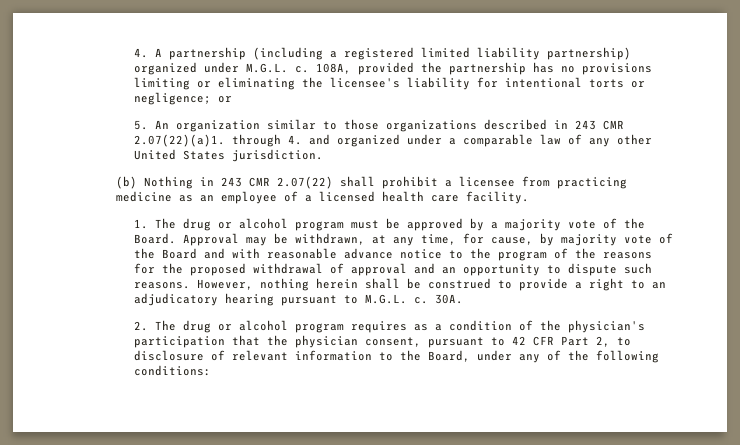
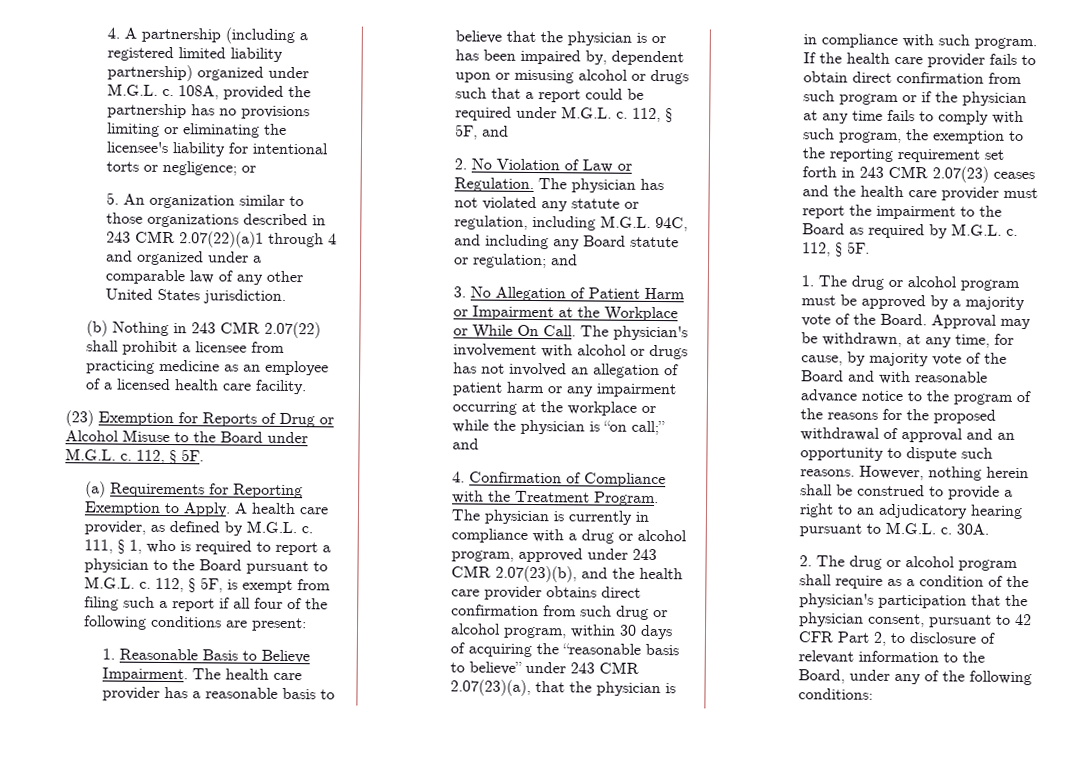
- 5. An organization similar to those organizations described in 243 CMR 2.07(22)(a)1. through 4. and organized under a comparable law of any other United States jurisdiction.
+ 5. An organization similar to those organizations described in 243 CMR 2.07(22)(a)1 through 4 and organized under a comparable law of any other United States jurisdiction.
+ (23) Exemption for Reports of Drug or Alcohol Misuse to the Board under M.G.L. c. 112, § 5F.
+ (a) Requirements for Reporting Exemption to Apply. A health care provider, as defined by M.G.L. c. 111, § 1, who is required to report a physician to the Board pursuant to M.G.L. c. 112, § 5F, is exempt from filing such a report if all four of the following conditions are present:
+ 1. Reasonable Basis to Believe Impairment. The health care provider has a reasonable basis to believe that the physician is or has been impaired by, dependent upon or misusing alcohol or drugs such that a report could be required under M.G.L. c. 112, § 5F, and
+ 2. No Violation of Law or Regulation. The physician has not violated any statute or regulation, including M.G.L. 94C, and including any Board statute or regulation; and
+ 3. No Allegation of Patient Harm or Impairment at the Workplace or While On Call. The physician's involvement with alcohol or drugs has not involved an allegation of patient harm or any impairment occurring at the workplace or while the physician is “on call;” and
+ 4. Confirmation of Compliance with the Treatment Program. The physician is currently in compliance with a drug or alcohol program, approved under 243 CMR 2.07(23)(b), and the health care provider obtains direct confirmation from such drug or alcohol program, within 30 days of acquiring the “reasonable basis to believe” under 243 CMR 2.07(23)(a), that the physician is in compliance with such program. If the health care provider fails to obtain direct confirmation from such program or if the physician at any time fails to comply with such program, the exemption to the reporting requirement set forth in 243 CMR 2.07(23) ceases and the health care provider must report the impairment to the Board as required by M.G.L. c. 112, § 5F.
- 2. The drug or alcohol program requires as a condition of the physician's participation that the physician consent, pursuant to 42 CFR Part 2, to disclosure of relevant information to the Board, under any of the following conditions:
+ 2. The drug or alcohol program shall require as a condition of the physician's participation that the physician consent, pursuant to 42 CFR Part 2, to disclosure of relevant information to the Board, under any of the following conditions:

